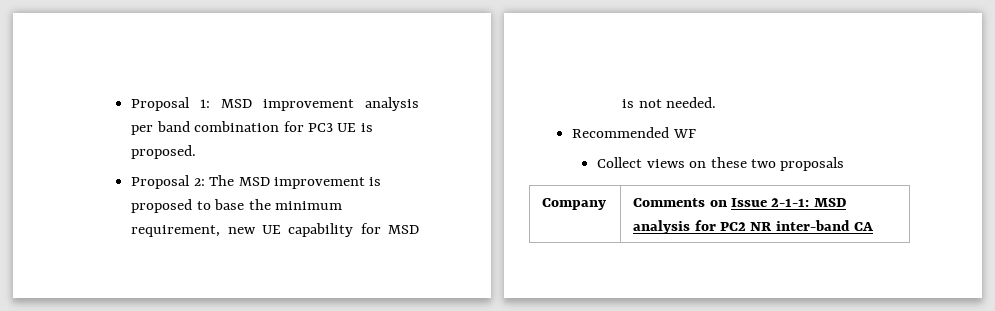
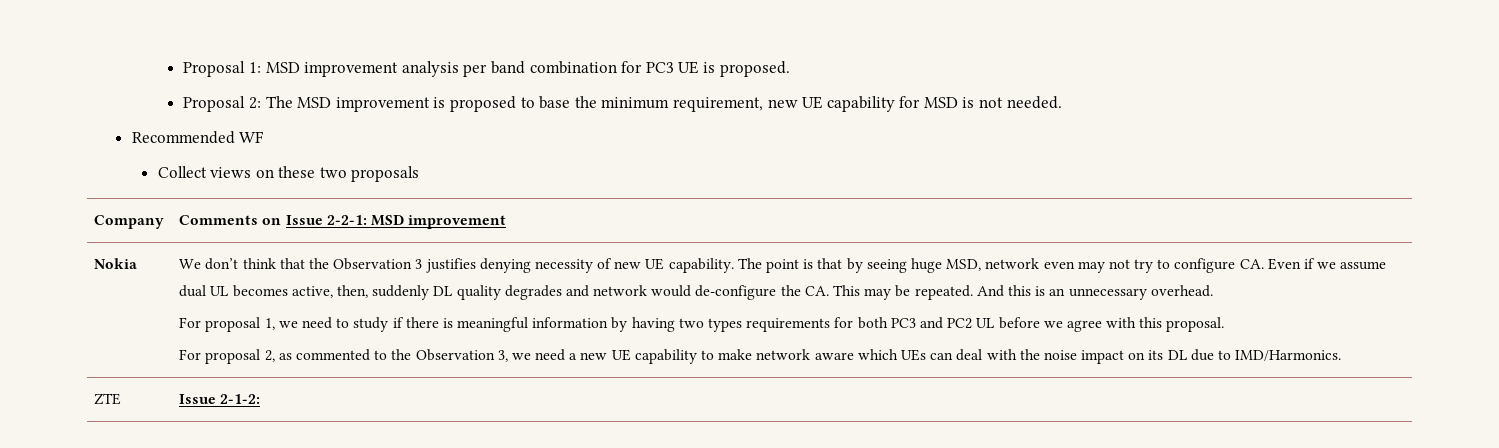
- Company | Comments on Issue 2-1-1: MSD analysis for PC2 NR inter-band CA
+ Company | Comments on Issue 2-2-1: MSD improvement
+ Nokia | We don’t think that the Observation 3 justifies denying necessity of new UE capability. The point is that by seeing huge MSD, network even may not try to configure CA. Even if we assume dual UL becomes active, then, suddenly DL quality degrades and network would de-configure the CA. This may be repeated. And this is an unnecessary overhead.
+ For proposal 1, we need to study if there is meaningful information by having two types requirements for both PC3 and PC2 UL before we agree with this proposal.
+ For proposal 2, as commented to the Observation 3, we need a new UE capability to make network aware which UEs can deal with the noise impact on its DL due to IMD/Harmonics.
+ ZTE | Issue 2-1-2:

